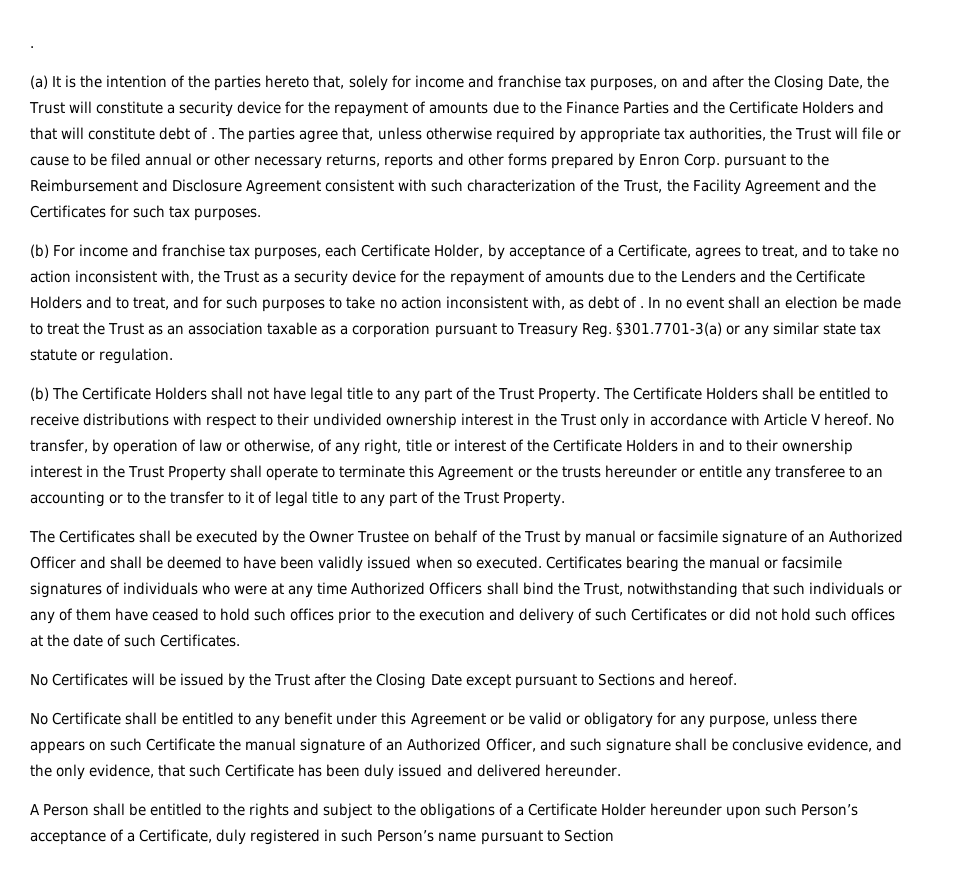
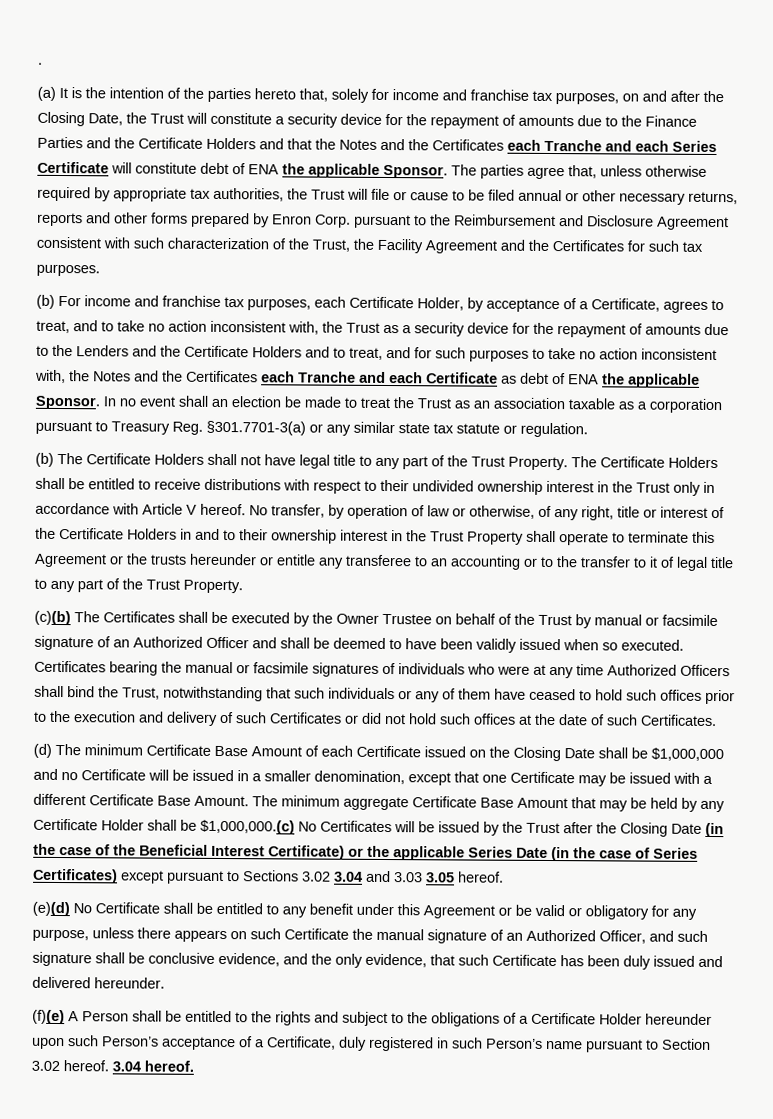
- (a) It is the intention of the parties hereto that, solely for income and franchise tax purposes, on and after the Closing Date, the Trust will constitute a security device for the repayment of amounts due to the Finance Parties and the Certificate Holders and that will constitute debt of .
+ (a) It is the intention of the parties hereto that, solely for income and franchise tax purposes, on and after the Closing Date, the Trust will constitute a security device for the repayment of amounts due to the Finance Parties and the Certificate Holders and that the Notes and the Certificates each Tranche and each Series Certificate will constitute debt of ENA the applicable Sponsor.
- (b) For income and franchise tax purposes, each Certificate Holder, by acceptance of a Certificate, agrees to treat, and to take no action inconsistent with, the Trust as a security device for the repayment of amounts due to the Lenders and the Certificate Holders and to treat, and for such purposes to take no action inconsistent with, as debt of .
+ (b) For income and franchise tax purposes, each Certificate Holder, by acceptance of a Certificate, agrees to treat, and to take no action inconsistent with, the Trust as a security device for the repayment of amounts due to the Lenders and the Certificate Holders and to treat, and for such purposes to take no action inconsistent with, the Notes and the Certificates each Tranche and each Certificate as debt of ENA the applicable Sponsor.
- The Certificates shall be executed by the Owner Trustee on behalf of the Trust by manual or facsimile signature of an Authorized Officer and shall be deemed to have been validly issued when so executed.
+ (c)(b) The Certificates shall be executed by the Owner Trustee on behalf of the Trust by manual or facsimile signature of an Authorized Officer and shall be deemed to have been validly issued when so executed.
- No Certificates will be issued by the Trust after the Closing Date except pursuant to Sections and hereof.
+ (d) The minimum Certificate Base Amount of each Certificate issued on the Closing Date shall be $1,000,000 and no Certificate will be issued in a smaller denomination, except that one Certificate may be issued with a different Certificate Base Amount. The minimum aggregate Certificate Base Amount that may be held by any Certificate Holder shall be $1,000,000.(c) No Certificates will be issued by the Trust after the Closing Date (in the case of the Beneficial Interest Certificate) or the applicable Series Date (in the case of Series Certificates) except pursuant to Sections 3.02 3.04 and 3.03 3.05 hereof.
- No Certificate shall be entitled to any benefit under this Agreement or be valid or obligatory for any purpose, unless there appears on such Certificate the manual signature of an Authorized Officer, and such signature shall be conclusive evidence, and the only evidence, that such Certificate has been duly issued and delivered hereunder.
+ (e)(d) No Certificate shall be entitled to any benefit under this Agreement or be valid or obligatory for any purpose, unless there appears on such Certificate the manual signature of an Authorized Officer, and such signature shall be conclusive evidence, and the only evidence, that such Certificate has been duly issued and delivered hereunder.
- A Person shall be entitled to the rights and subject to the obligations of a Certificate Holder hereunder upon such Person’s acceptance of a Certificate, duly registered in such Person’s name pursuant to Section
+ (f)(e) A Person shall be entitled to the rights and subject to the obligations of a Certificate Holder hereunder upon such Person’s acceptance of a Certificate, duly registered in such Person’s name pursuant to Section 3.02 hereof. 3.04 hereof.

